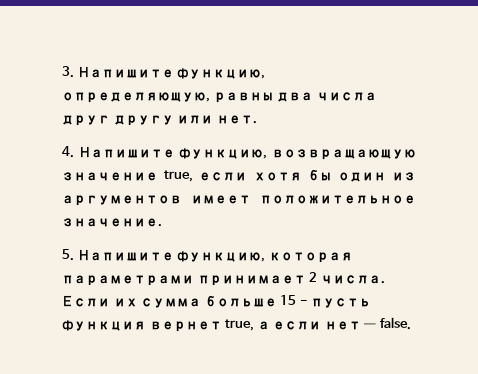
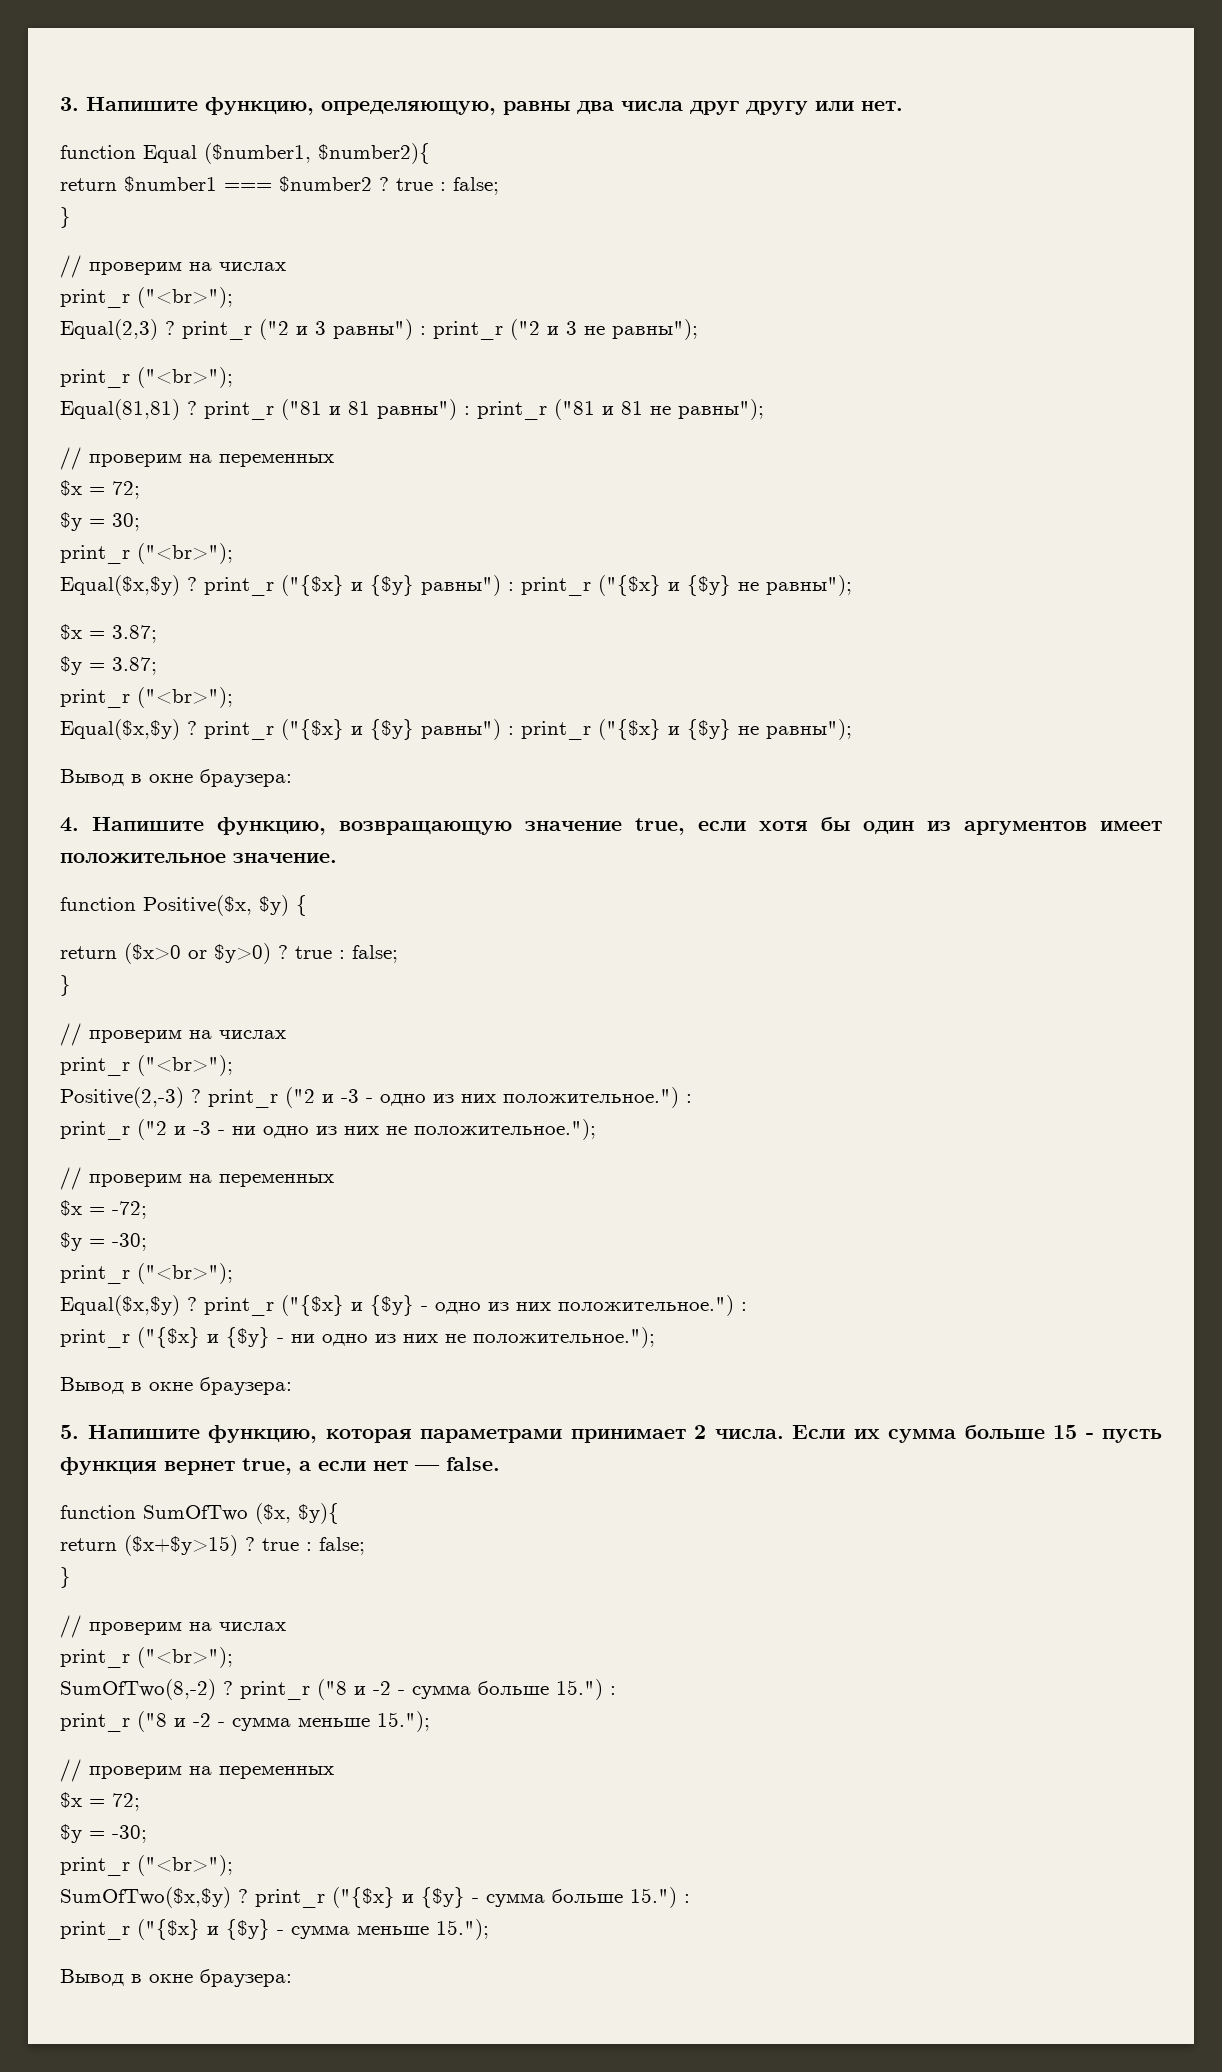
+ function Equal ($number1, $number2){
+ return $number1 === $number2 ? true : false;
+ }
+ // проверим на числах
+ print_r ("<br>");
+ Equal(2,3) ? print_r ("2 и 3 равны") : print_r ("2 и 3 не равны");
+ print_r ("<br>");
+ Equal(81,81) ? print_r ("81 и 81 равны") : print_r ("81 и 81 не равны");
+ // проверим на переменных
+ $x = 72;
+ $y = 30;
+ print_r ("<br>");
+ Equal($x,$y) ? print_r ("{$x} и {$y} равны") : print_r ("{$x} и {$y} не равны");
+ $x = 3.87;
+ $y = 3.87;
+ print_r ("<br>");
+ Equal($x,$y) ? print_r ("{$x} и {$y} равны") : print_r ("{$x} и {$y} не равны");
+ Вывод в окне браузера:
+ function Positive($x, $y) {
+ return ($x>0 or $y>0) ? true : false;
+ }
+ // проверим на числах
+ print_r ("<br>");
+ Positive(2,-3) ? print_r ("2 и -3 - одно из них положительное.") :
+ print_r ("2 и -3 - ни одно из них не положительное.");
+ // проверим на переменных
+ $x = -72;
+ $y = -30;
+ print_r ("<br>");
+ Equal($x,$y) ? print_r ("{$x} и {$y} - одно из них положительное.") :
+ print_r ("{$x} и {$y} - ни одно из них не положительное.");
+ Вывод в окне браузера:
+ function SumOfTwo ($x, $y){
+ return ($x+$y>15) ? true : false;
+ }
+ // проверим на числах
+ print_r ("<br>");
+ SumOfTwo(8,-2) ? print_r ("8 и -2 - сумма больше 15.") :
+ print_r ("8 и -2 - сумма меньше 15.");
+ // проверим на переменных
+ $x = 72;
+ $y = -30;
+ print_r ("<br>");
+ SumOfTwo($x,$y) ? print_r ("{$x} и {$y} - сумма больше 15.") :
+ print_r ("{$x} и {$y} - сумма меньше 15.");
+ Вывод в окне браузера:

